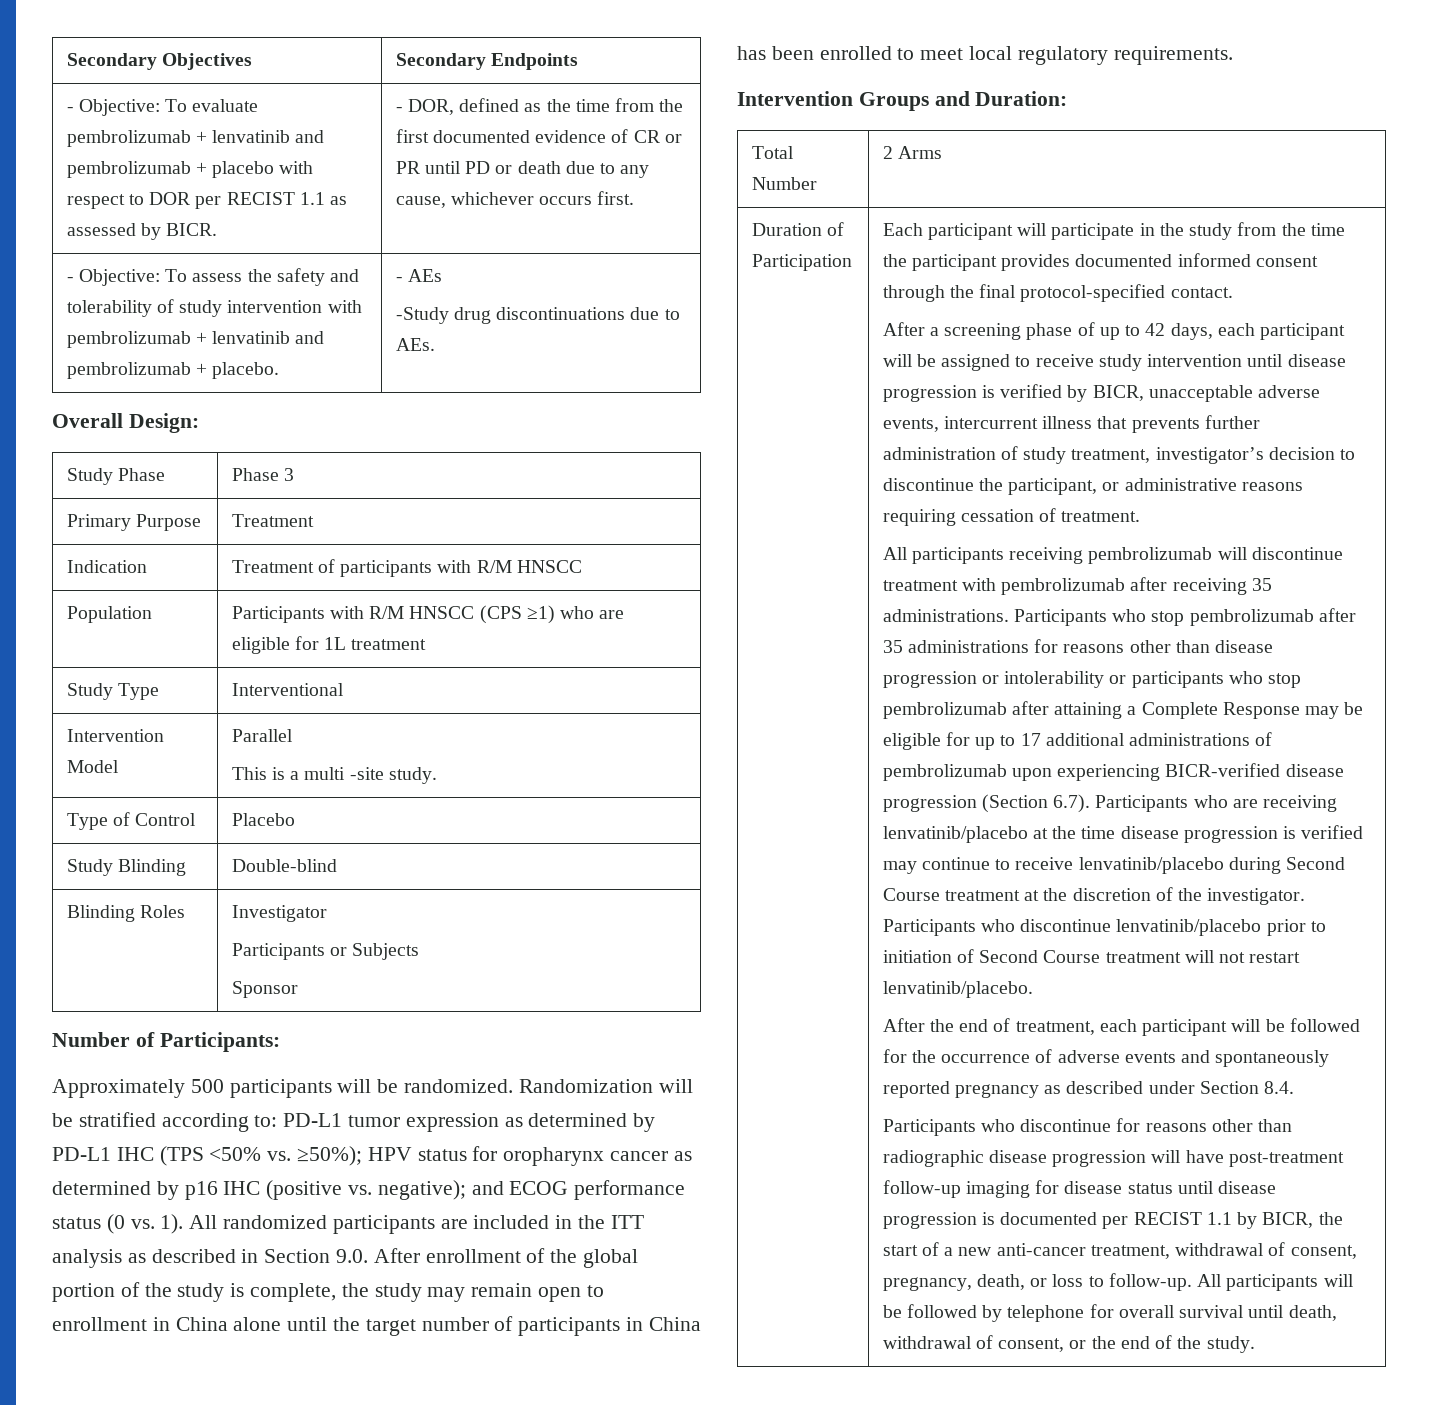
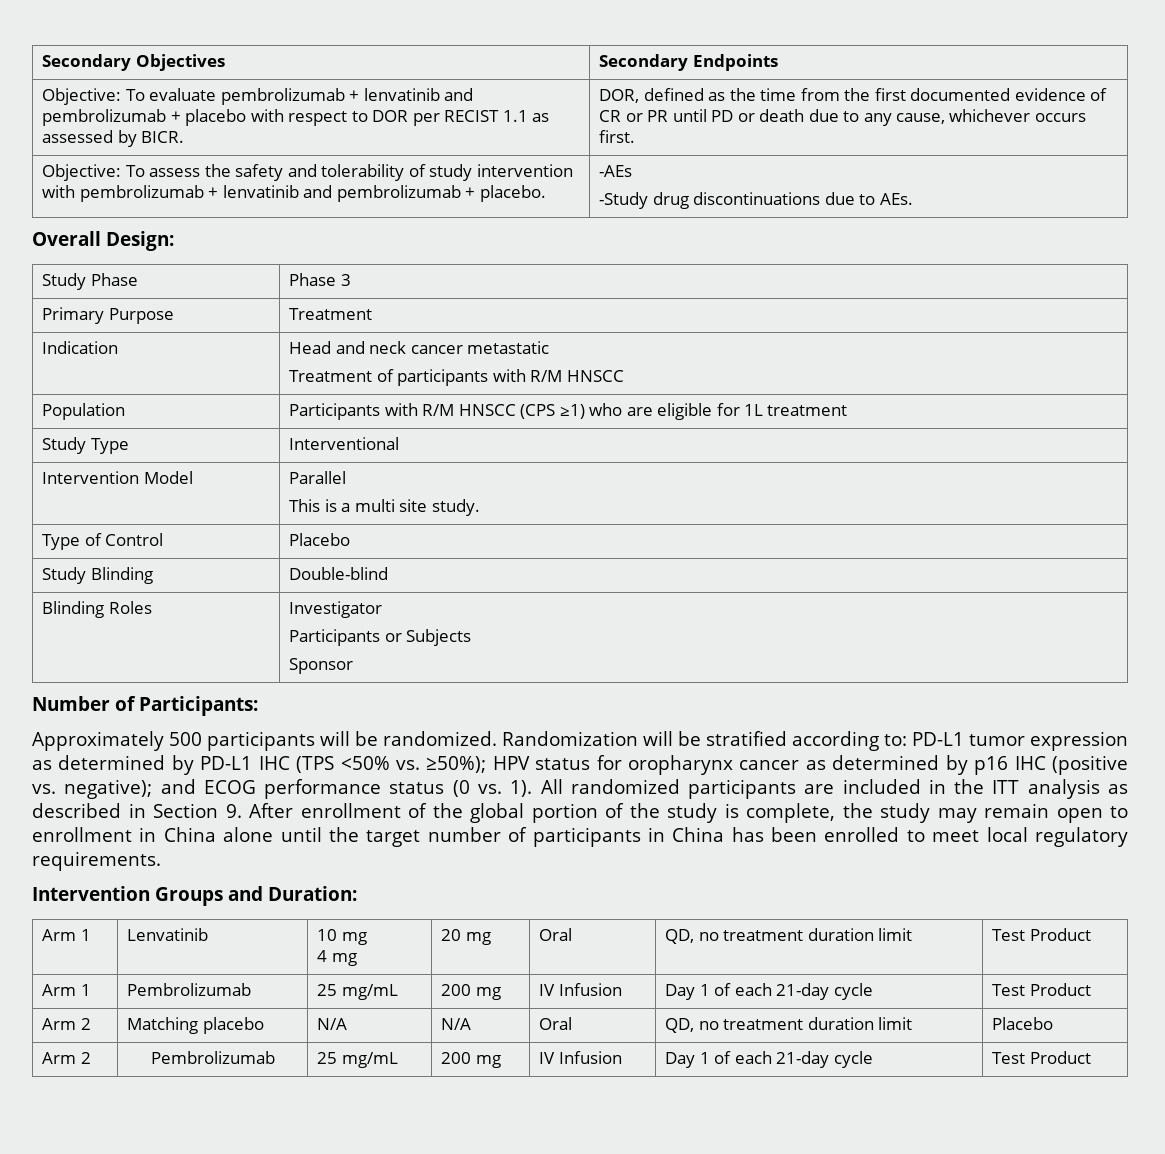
- - Objective: To evaluate pembrolizumab + lenvatinib and pembrolizumab + placebo with respect to DOR per RECIST 1.1 as assessed by BICR.
+ Objective: To evaluate pembrolizumab + lenvatinib and pembrolizumab + placebo with respect to DOR per RECIST 1.1 as assessed by BICR.
- - DOR, defined as the time from the first documented evidence of CR or PR until PD or death due to any cause, whichever occurs first.
+ DOR, defined as the time from the first documented evidence of CR or PR until PD or death due to any cause, whichever occurs first.
- - Objective: To assess the safety and tolerability of study intervention with pembrolizumab + lenvatinib and pembrolizumab + placebo. | - AEs
+ Objective: To assess the safety and tolerability of study intervention with pembrolizumab + lenvatinib and pembrolizumab + placebo. | -AEs
- Indication | Treatment of participants with R/M HNSCC
+ Indication | Head and neck cancer metastatic
+ Treatment of participants with R/M HNSCC
  Intervention Model | Parallel
- This is a multi -site study.
+ This is a multi site study.
- All randomized participants are included in the ITT analysis as described in Section 9.0. After enrollment of the global portion of the study is complete, the study may remain open to enrollment in China alone until the target number of participants in China has been enrolled to meet local regulatory requirements.
+ All randomized participants are included in the ITT analysis as described in Section 9. After enrollment of the global portion of the study is complete, the study may remain open to enrollment in China alone until the target number of participants in China has been enrolled to meet local regulatory requirements.
- Total Number | 2 Arms
- Duration of Participation | Each participant will participate in the study from the time the participant provides documented informed consent through the final protocol-specified contact.
- After a screening phase of up to 42 days, each participant will be assigned to receive study intervention until disease progression is verified by BICR, unacceptable adverse events, intercurrent illness that prevents further administration of study treatment, investigator’s decision to discontinue the participant, or administrative reasons requiring cessation of treatment.
- All participants receiving pembrolizumab will discontinue treatment with pembrolizumab after receiving 35 administrations. Participants who stop pembrolizumab after 35 administrations for reasons other than disease progression or intolerability or participants who stop pembrolizumab after attaining a Complete Response may be eligible for up to 17 additional administrations of pembrolizumab upon experiencing BICR-verified disease progression (Section 6.7). Participants who are receiving lenvatinib/placebo at the time disease progression is verified may continue to receive lenvatinib/placebo during Second Course treatment at the discretion of the investigator. Participants who discontinue lenvatinib/placebo prior to initiation of Second Course treatment will not restart lenvatinib/placebo.
- After the end of treatment, each participant will be followed for the occurrence of adverse events and spontaneously reported pregnancy as described under Section 8.4.
- Participants who discontinue for reasons other than radiographic disease progression will have post-treatment follow-up imaging for disease status until disease progression is documented per RECIST 1.1 by BICR, the start of a new anti-cancer treatment, withdrawal of consent, pregnancy, death, or loss to follow-up. All participants will be followed by telephone for overall survival until death, withdrawal of consent, or the end of the study.
+ Arm 1 | Lenvatinib | 10 mg
+ 4 mg | 20 mg | Oral | QD, no treatment duration limit | Test Product
+ Arm 1 | Pembrolizumab | 25 mg/mL | 200 mg | IV Infusion | Day 1 of each 21-day cycle | Test Product
+ Arm 2 | Matching placebo | N/A | N/A | Oral | QD, no treatment duration limit | Placebo
+ Arm 2 | Pembrolizumab | 25 mg/mL | 200 mg | IV Infusion | Day 1 of each 21-day cycle | Test Product

